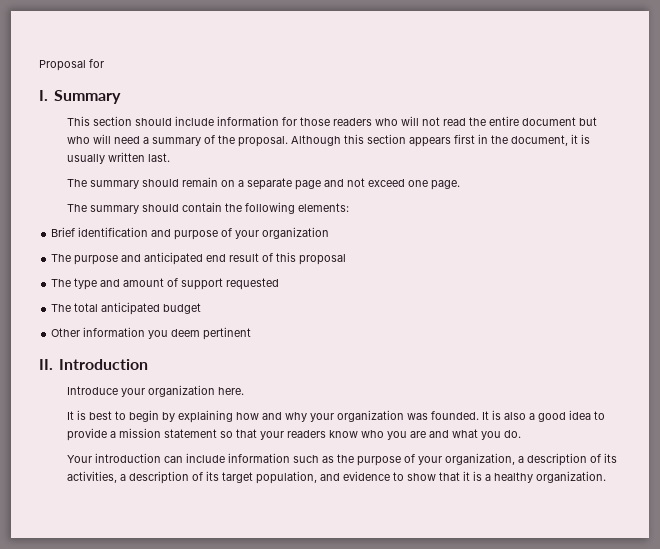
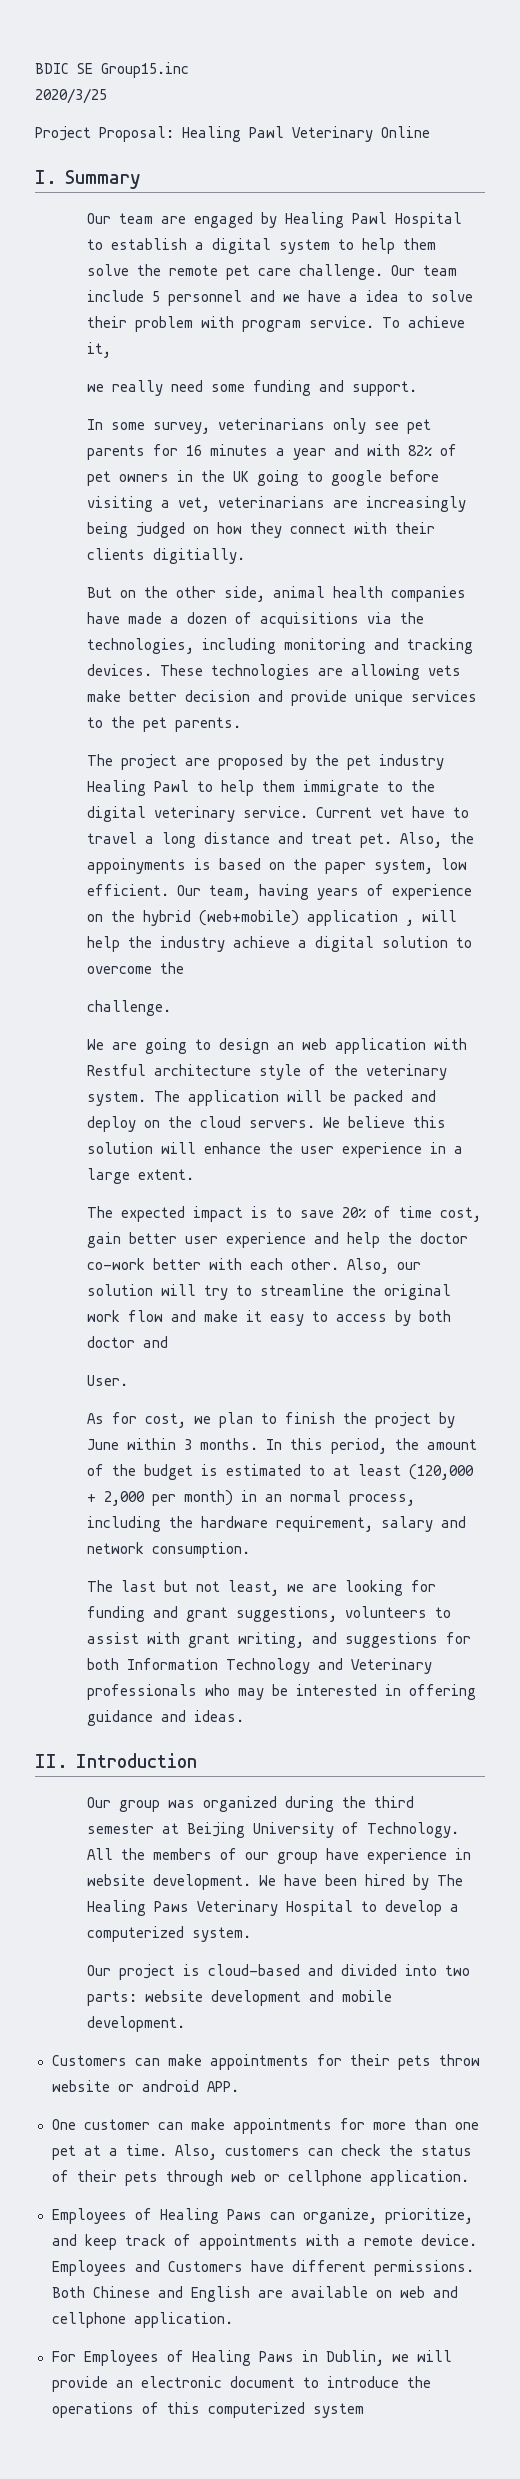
- Proposal for
+ BDIC SE Group15.inc
+ 2020/3/25
+ Project Proposal: Healing Pawl Veterinary Online
  I. Summary
- This section should include information for those readers who will not read the entire document but who will need a summary of the proposal. Although this section appears first in the document, it is usually written last.
- The summary should remain on a separate page and not exceed one page.
- The summary should contain the following elements:
- Brief identification and purpose of your organization
- The purpose and anticipated end result of this proposal
- The type and amount of support requested
- The total anticipated budget
- Other information you deem pertinent
+ Our team are engaged by Healing Pawl Hospital to establish a digital system to help them solve the remote pet care challenge. Our team include 5 personnel and we have a idea to solve their problem with program service. To achieve it,
+ we really need some funding and support.
+ In some survey, veterinarians only see pet parents for 16 minutes a year and with 82% of pet owners in the UK going to google before visiting a vet, veterinarians are increasingly being judged on how they connect with their clients digitially.
+ But on the other side, animal health companies have made a dozen of acquisitions via the technologies, including monitoring and tracking devices. These technologies are allowing vets make better decision and provide unique services to the pet parents.
+ The project are proposed by the pet industry Healing Pawl to help them immigrate to the digital veterinary service. Current vet have to travel a long distance and treat pet. Also, the appoinyments is based on the paper system, low efficient. Our team, having years of experience on the hybrid (web+mobile) application , will help the industry achieve a digital solution to overcome the
+ challenge.
+ We are going to design an web application with Restful architecture style of the veterinary system. The application will be packed and deploy on the cloud servers. We believe this solution will enhance the user experience in a large extent.
+ The expected impact is to save 20% of time cost, gain better user experience and help the doctor co-work better with each other. Also, our solution will try to streamline the original work flow and make it easy to access by both doctor and
+ User.
+ As for cost, we plan to finish the project by June within 3 months. In this period, the amount of the budget is estimated to at least (120,000 + 2,000 per month) in an normal process, including the hardware requirement, salary and network consumption.
+ The last but not least, we are looking for funding and grant suggestions, volunteers to assist with grant writing, and suggestions for both Information Technology and Veterinary professionals who may be interested in offering guidance and ideas.
  II. Introduction
- Introduce your organization here.
- It is best to begin by explaining how and why your organization was founded. It is also a good idea to provide a mission statement so that your readers know who you are and what you do.
- Your introduction can include information such as the purpose of your organization, a description of its activities, a description of its target population, and evidence to show that it is a healthy organization.
+ Our group was organized during the third semester at Beijing University of Technology. All the members of our group have experience in website development. We have been hired by The Healing Paws Veterinary Hospital to develop a computerized system.
+ Our project is cloud-based and divided into two parts: website development and mobile development.
+ Customers can make appointments for their pets throw website or android APP.
+ One customer can make appointments for more than one pet at a time. Also, customers can check the status of their pets through web or cellphone application.
+ Employees of Healing Paws can organize, prioritize, and keep track of appointments with a remote device. Employees and Customers have different permissions. Both Chinese and English are available on web and cellphone application.
+ For Employees of Healing Paws in Dublin, we will provide an electronic document to introduce the operations of this computerized system

